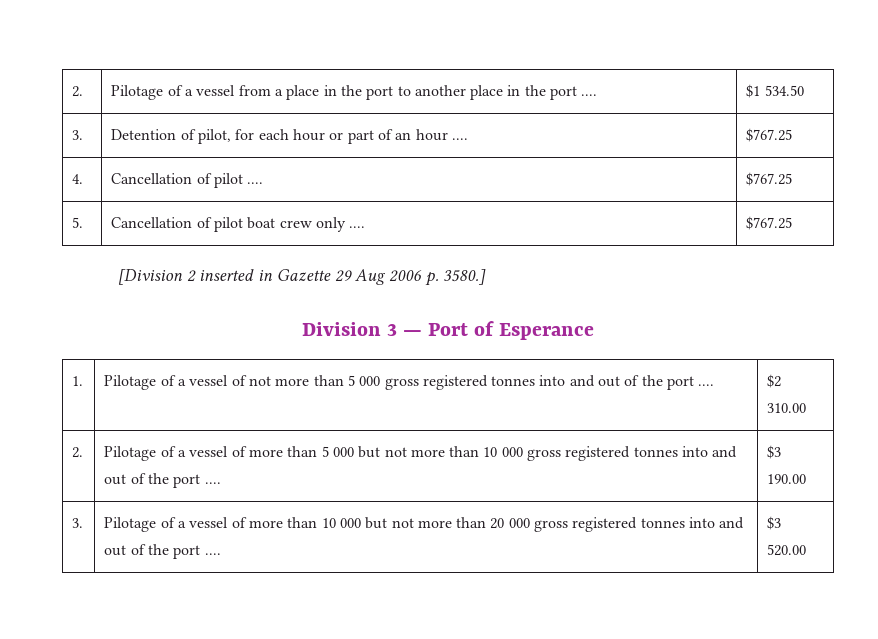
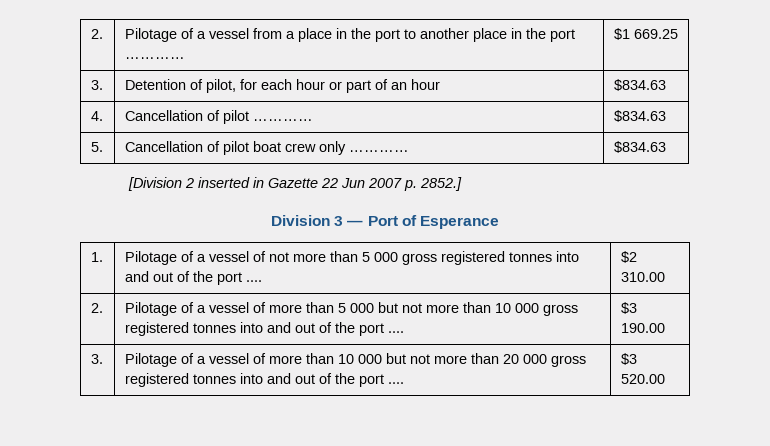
- 2. | Pilotage of a vessel from a place in the port to another place in the port .... | $1 534.50
+ 2. | Pilotage of a vessel from a place in the port to another place in the port ………… | $1 669.25
- 3. | Detention of pilot, for each hour or part of an hour .... | $767.25
+ 3. | Detention of pilot, for each hour or part of an hour | $834.63
- 4. | Cancellation of pilot .... | $767.25
+ 4. | Cancellation of pilot ………… | $834.63
- 5. | Cancellation of pilot boat crew only .... | $767.25
+ 5. | Cancellation of pilot boat crew only ………… | $834.63
- [Division 2 inserted in Gazette 29 Aug 2006 p. 3580.]
+ [Division 2 inserted in Gazette 22 Jun 2007 p. 2852.]

